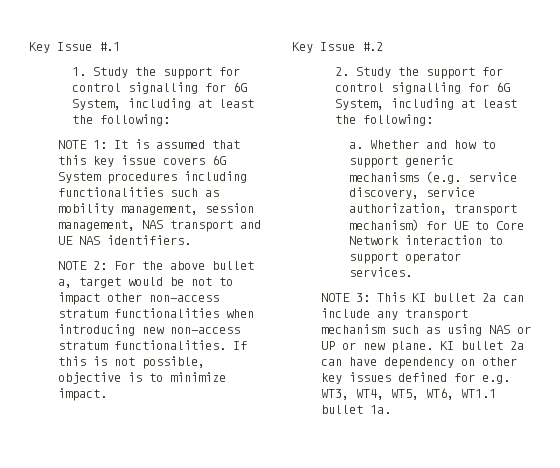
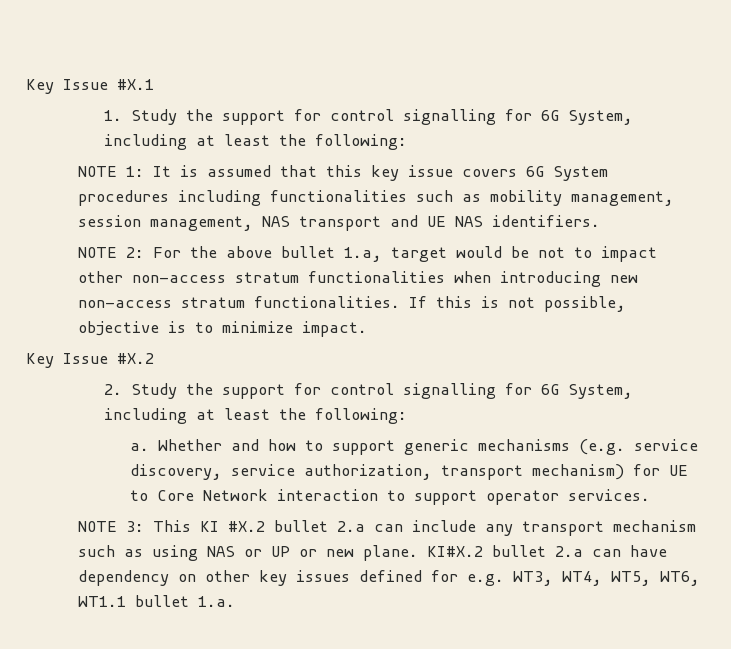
- Key Issue #.1
+ Key Issue #X.1
- NOTE 2: For the above bullet a, target would be not to impact other non-access stratum functionalities when introducing new non-access stratum functionalities.
+ NOTE 2: For the above bullet 1.a, target would be not to impact other non-access stratum functionalities when introducing new non-access stratum functionalities.
- Key Issue #.2
+ Key Issue #X.2
- NOTE 3: This KI bullet 2a can include any transport mechanism such as using NAS or UP or new plane.
+ NOTE 3: This KI #X.2 bullet 2.a can include any transport mechanism such as using NAS or UP or new plane.
- KI bullet 2a can have dependency on other key issues defined for e.g. WT3, WT4, WT5, WT6, WT1.1 bullet 1a.
+ KI#X.2 bullet 2.a can have dependency on other key issues defined for e.g. WT3, WT4, WT5, WT6, WT1.1 bullet 1.a.

